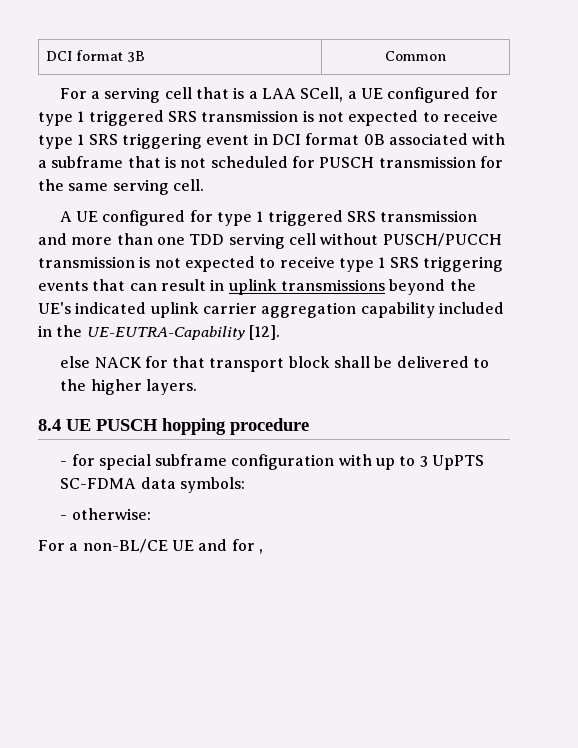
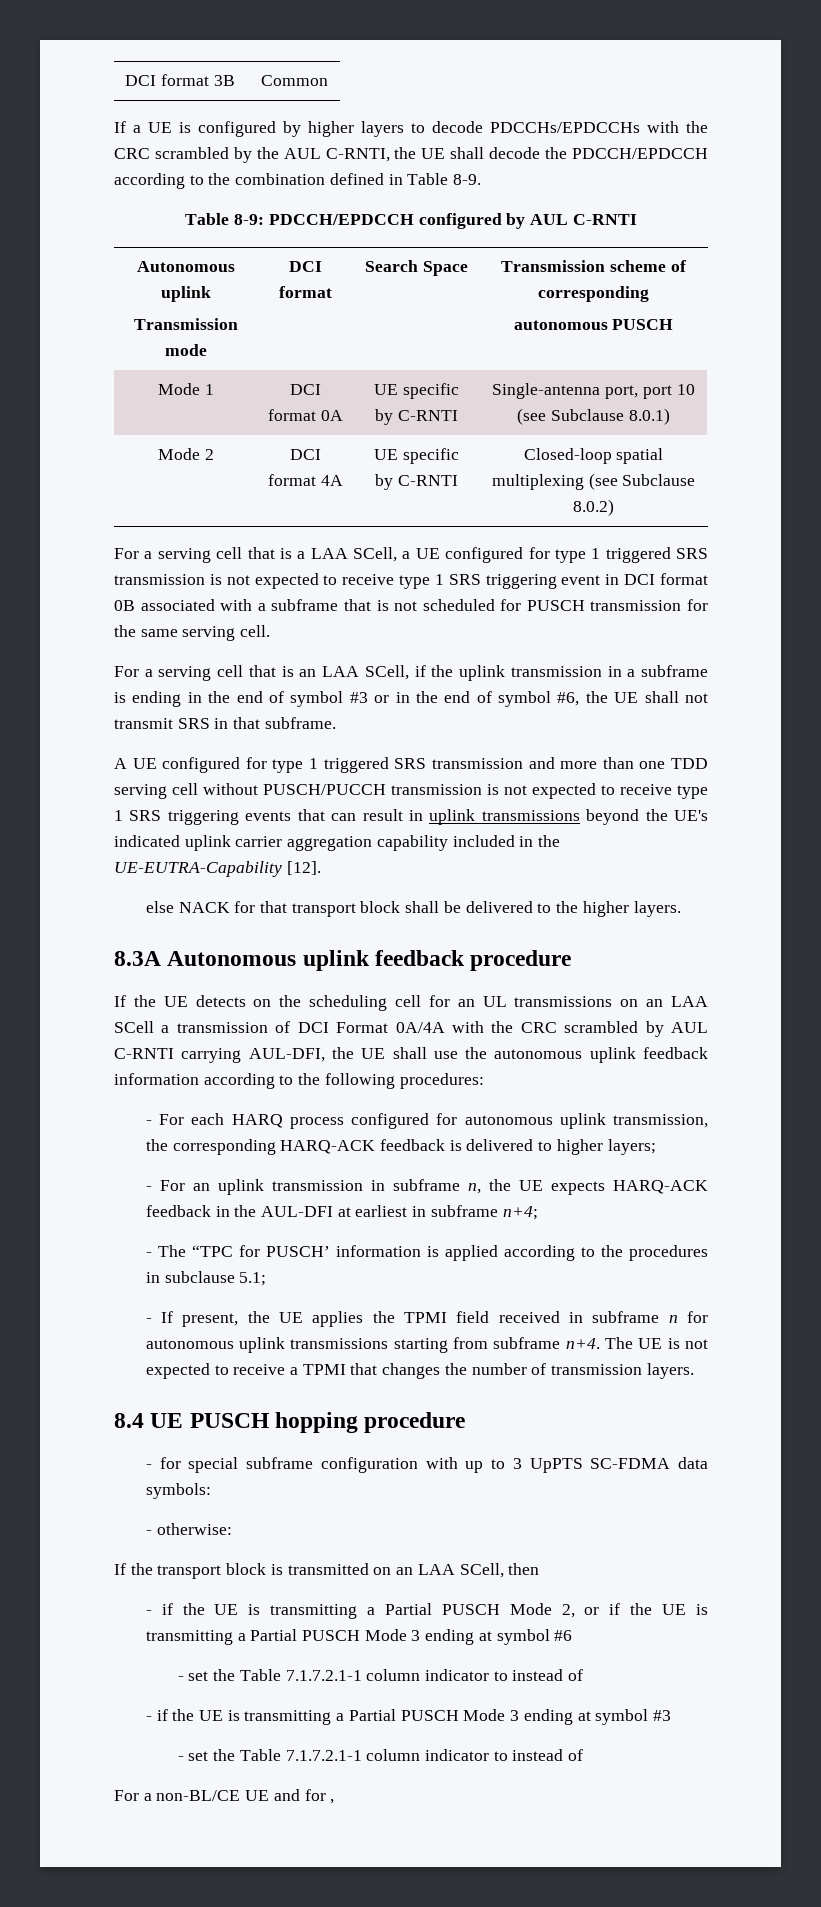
+ If a UE is configured by higher layers to decode PDCCHs/EPDCCHs with the CRC scrambled by the AUL C-RNTI, the UE shall decode the PDCCH/EPDCCH according to the combination defined in Table 8-9.
+ Table 8-9: PDCCH/EPDCCH configured by AUL C-RNTI
+ Autonomous uplink
+ Transmission mode | DCI format | Search Space | Transmission scheme of corresponding
+ autonomous PUSCH
+ Mode 1 | DCI format 0A | UE specific by C-RNTI | Single-antenna port, port 10 (see Subclause 8.0.1)
+ Mode 2 | DCI format 4A | UE specific by C-RNTI | Closed-loop spatial multiplexing (see Subclause 8.0.2)
+ For a serving cell that is an LAA SCell, if the uplink transmission in a subframe is ending in the end of symbol #3 or in the end of symbol #6, the UE shall not transmit SRS in that subframe.
+ 8.3A Autonomous uplink feedback procedure
+ If the UE detects on the scheduling cell for an UL transmissions on an LAA SCell a transmission of DCI Format 0A/4A with the CRC scrambled by AUL C-RNTI carrying AUL-DFI, the UE shall use the autonomous uplink feedback information according to the following procedures:
+ - For each HARQ process configured for autonomous uplink transmission, the corresponding HARQ-ACK feedback is delivered to higher layers;
+ - For an uplink transmission in subframe n, the UE expects HARQ-ACK feedback in the AUL-DFI at earliest in subframe n+4;
+ - The “TPC for PUSCH’ information is applied according to the procedures in subclause 5.1;
+ - If present, the UE applies the TPMI field received in subframe n for autonomous uplink transmissions starting from subframe n+4. The UE is not expected to receive a TPMI that changes the number of transmission layers.
+ If the transport block is transmitted on an LAA SCell, then
+ - if the UE is transmitting a Partial PUSCH Mode 2, or if the UE is transmitting a Partial PUSCH Mode 3 ending at symbol #6
+ - set the Table 7.1.7.2.1-1 column indicator to instead of
+ - if the UE is transmitting a Partial PUSCH Mode 3 ending at symbol #3
+ - set the Table 7.1.7.2.1-1 column indicator to instead of

